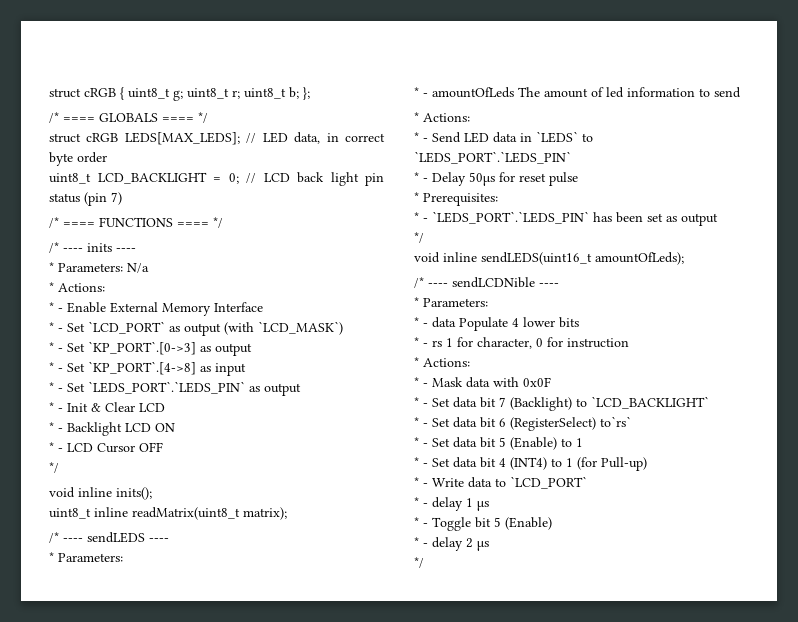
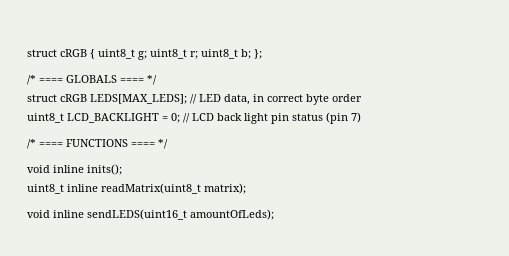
- /* ---- inits ----
- * Parameters: N/a
- * Actions:
- * - Enable External Memory Interface
- * - Set `LCD_PORT` as output (with `LCD_MASK`)
- * - Set `KP_PORT`.[0->3] as output
- * - Set `KP_PORT`.[4->8] as input
- * - Set `LEDS_PORT`.`LEDS_PIN` as output
- * - Init & Clear LCD
- * - Backlight LCD ON
- * - LCD Cursor OFF
- */
- /* ---- sendLEDS ----
- * Parameters:
- * - amountOfLeds The amount of led information to send
- * Actions:
- * - Send LED data in `LEDS` to `LEDS_PORT`.`LEDS_PIN`
- * - Delay 50µs for reset pulse
- * Prerequisites:
- * - `LEDS_PORT`.`LEDS_PIN` has been set as output
- */
  void inline sendLEDS(uint16_t amountOfLeds);
- /* ---- sendLCDNible ----
- * Parameters:
- * - data Populate 4 lower bits
- * - rs 1 for character, 0 for instruction
- * Actions:
- * - Mask data with 0x0F
- * - Set data bit 7 (Backlight) to `LCD_BACKLIGHT`
- * - Set data bit 6 (RegisterSelect) to`rs`
- * - Set data bit 5 (Enable) to 1
- * - Set data bit 4 (INT4) to 1 (for Pull-up)
- * - Write data to `LCD_PORT`
- * - delay 1 µs
- * - Toggle bit 5 (Enable)
- * - delay 2 µs
- */

